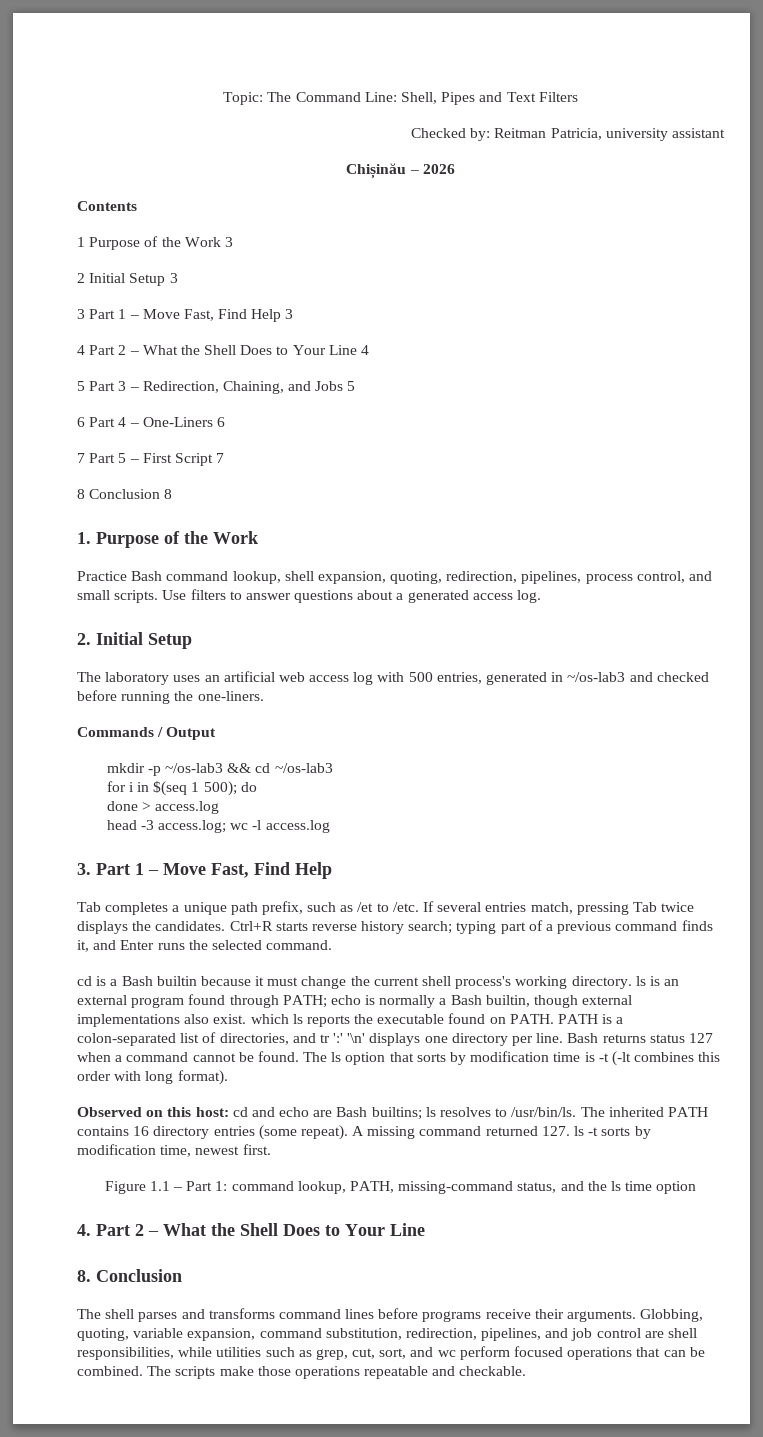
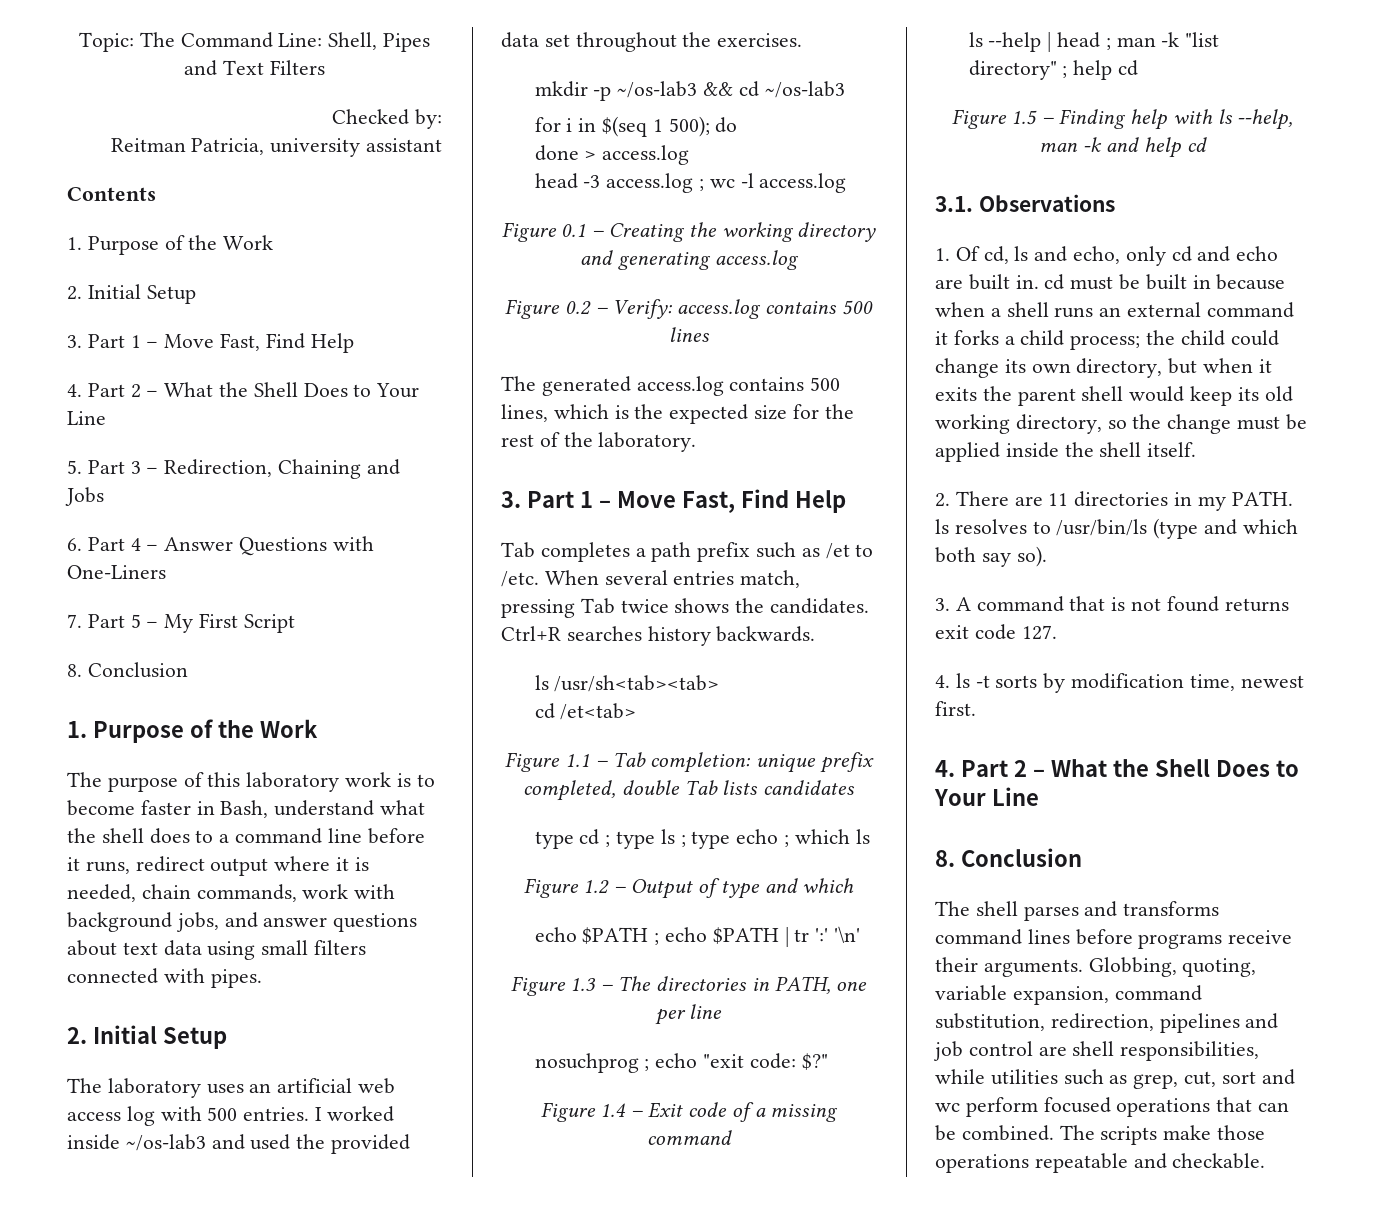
- Checked by: Reitman Patricia, university assistant
+ Checked by:
+ Reitman Patricia, university assistant
- Chișinău – 2026
  Contents
- 1 Purpose of the Work 3
- 2 Initial Setup 3
- 3 Part 1 – Move Fast, Find Help 3
- 4 Part 2 – What the Shell Does to Your Line 4
- 5 Part 3 – Redirection, Chaining, and Jobs 5
- 6 Part 4 – One-Liners 6
- 7 Part 5 – First Script 7
- 8 Conclusion 8
  1. Purpose of the Work
- Practice Bash command lookup, shell expansion, quoting, redirection, pipelines, process control, and small scripts. Use filters to answer questions about a generated access log.
+ 2. Initial Setup
+ 3. Part 1 – Move Fast, Find Help
+ 4. Part 2 – What the Shell Does to Your Line
+ 5. Part 3 – Redirection, Chaining and Jobs
+ 6. Part 4 – Answer Questions with One-Liners
+ 7. Part 5 – My First Script
+ 8. Conclusion
+ 1. Purpose of the Work
+ The purpose of this laboratory work is to become faster in Bash, understand what the shell does to a command line before it runs, redirect output where it is needed, chain commands, work with background jobs, and answer questions about text data using small filters connected with pipes.
- The laboratory uses an artificial web access log with 500 entries, generated in ~/os-lab3 and checked before running the one-liners.
- Commands / Output
+ The laboratory uses an artificial web access log with 500 entries. I worked inside ~/os-lab3 and used the provided data set throughout the exercises.
- head -3 access.log; wc -l access.log
+ head -3 access.log ; wc -l access.log
+ Figure 0.1 – Creating the working directory and generating access.log
+ Figure 0.2 – Verify: access.log contains 500 lines
+ The generated access.log contains 500 lines, which is the expected size for the rest of the laboratory.
- Tab completes a unique path prefix, such as /et to /etc.
+ Tab completes a path prefix such as /et to /etc.
- If several entries match, pressing Tab twice displays the candidates.
+ When several entries match, pressing Tab twice shows the candidates.
- Ctrl+R starts reverse history search; typing part of a previous command finds it, and Enter runs the selected command.
- cd is a Bash builtin because it must change the current shell process's working directory. ls is an external program found through PATH; echo is normally a Bash builtin, though external implementations also exist. which ls reports the executable found on PATH. PATH is a colon-separated list of directories, and tr ':' '\n' displays one directory per line. Bash returns status 127 when a command cannot be found. The ls option that sorts by modification time is -t (-lt combines this order with long format).
- Observed on this host: cd and echo are Bash builtins; ls resolves to /usr/bin/ls. The inherited PATH contains 16 directory entries (some repeat). A missing command returned 127. ls -t sorts by modification time, newest first.
+ Ctrl+R searches history backwards.
+ ls /usr/sh<tab><tab>
+ cd /et<tab>
+ Figure 1.1 – Tab completion: unique prefix completed, double Tab lists candidates
+ type cd ; type ls ; type echo ; which ls
+ Figure 1.2 – Output of type and which
+ echo $PATH ; echo $PATH | tr ':' '\n'
+ Figure 1.3 – The directories in PATH, one per line
+ nosuchprog ; echo "exit code: $?"
+ Figure 1.4 – Exit code of a missing command
+ ls --help | head ; man -k "list directory" ; help cd
+ Figure 1.5 – Finding help with ls --help, man -k and help cd
+ 3.1. Observations
+ 1. Of cd, ls and echo, only cd and echo are built in. cd must be built in because when a shell runs an external command it forks a child process; the child could change its own directory, but when it exits the parent shell would keep its old working directory, so the change must be applied inside the shell itself.
+ 2. There are 11 directories in my PATH. ls resolves to /usr/bin/ls (type and which both say so).
+ 3. A command that is not found returns exit code 127.
+ 4. ls -t sorts by modification time, newest first.
- Figure 1.1 – Part 1: command lookup, PATH, missing-command status, and the ls time option
- Globbing, quoting, variable expansion, command substitution, redirection, pipelines, and job control are shell responsibilities, while utilities such as grep, cut, sort, and wc perform focused operations that can be combined.
+ Globbing, quoting, variable expansion, command substitution, redirection, pipelines and job control are shell responsibilities, while utilities such as grep, cut, sort and wc perform focused operations that can be combined.

